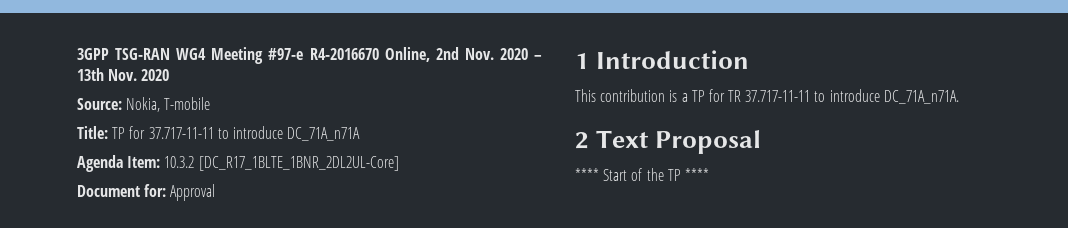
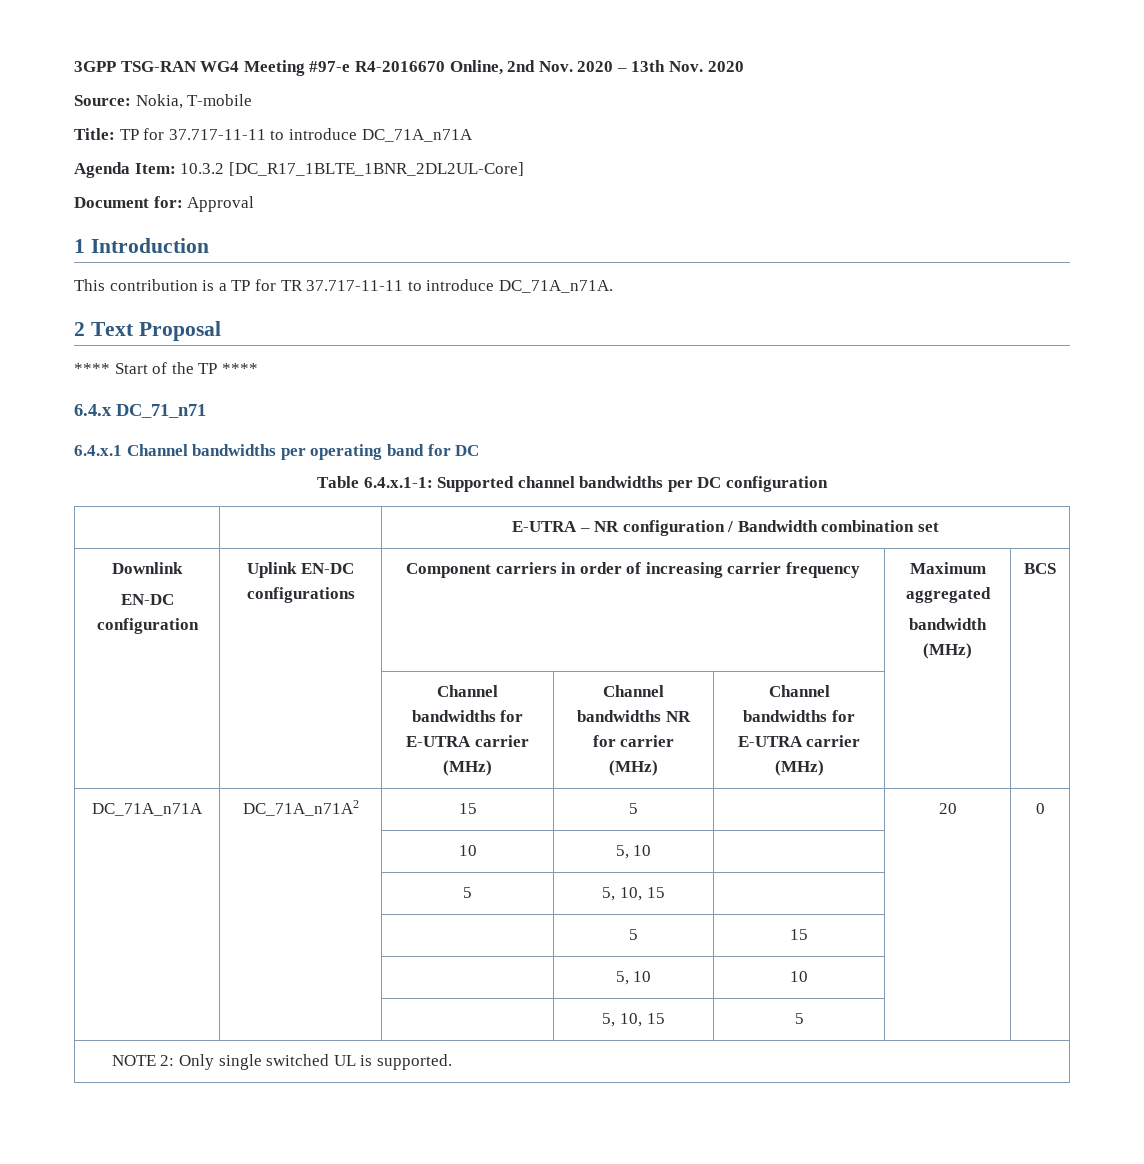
+ 6.4.x DC_71_n71
+ 6.4.x.1 Channel bandwidths per operating band for DC
+ Table 6.4.x.1-1: Supported channel bandwidths per DC configuration
+ | | E-UTRA – NR configuration / Bandwidth combination set
+ Downlink
+ EN-DC configuration | Uplink EN-DC configurations | Component carriers in order of increasing carrier frequency | Maximum aggregated
+ bandwidth (MHz) | BCS
+ | | Channel bandwidths for E-UTRA carrier (MHz) | Channel bandwidths NR for carrier (MHz) | Channel bandwidths for E-UTRA carrier (MHz) | |
+ DC_71A_n71A | DC_71A_n71A2 | 15 | 5 | | 20 | 0
+ | | 10 | 5, 10 | | |
+ | | 5 | 5, 10, 15 | | |
+ | | | 5 | 15 | |
+ | | | 5, 10 | 10 | |
+ | | | 5, 10, 15 | 5 | |
+ NOTE 2: Only single switched UL is supported.

